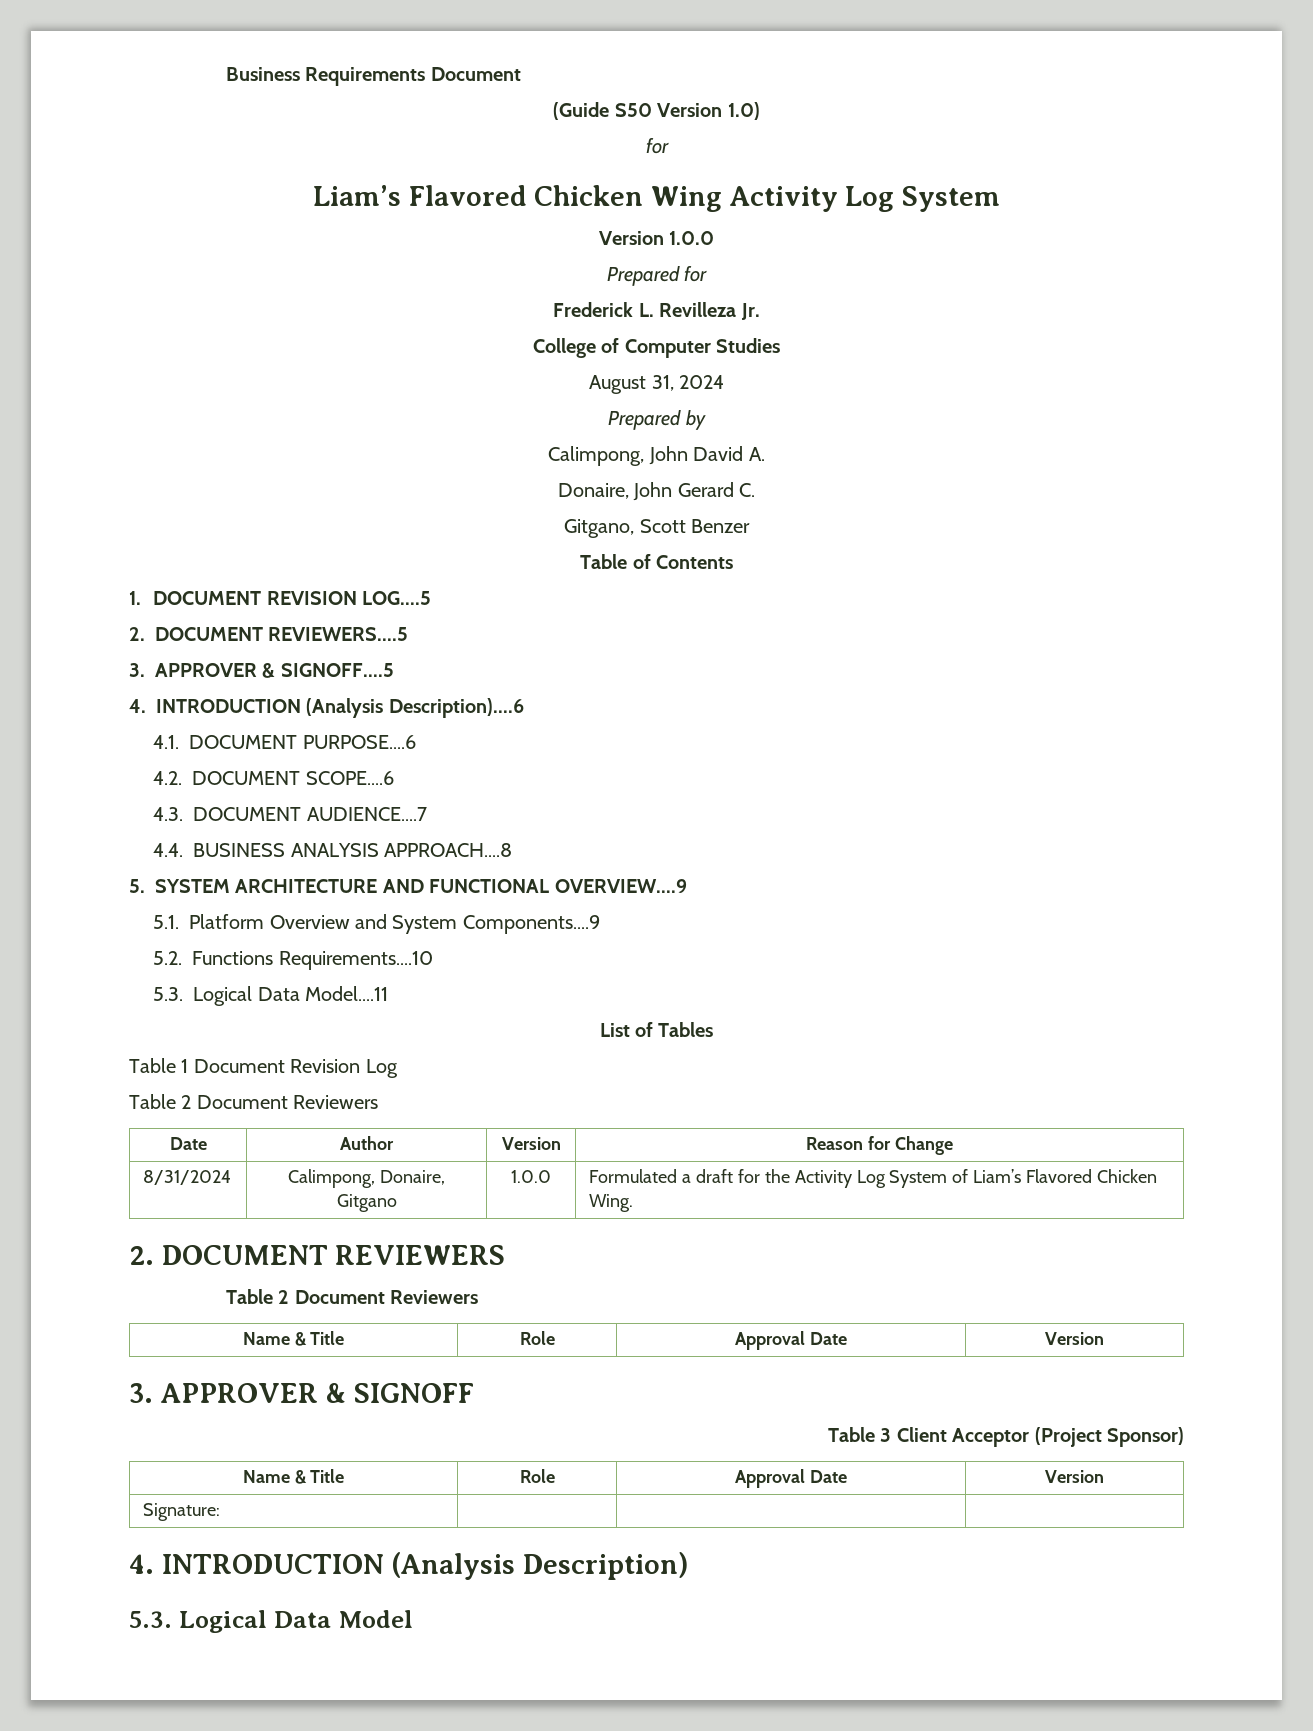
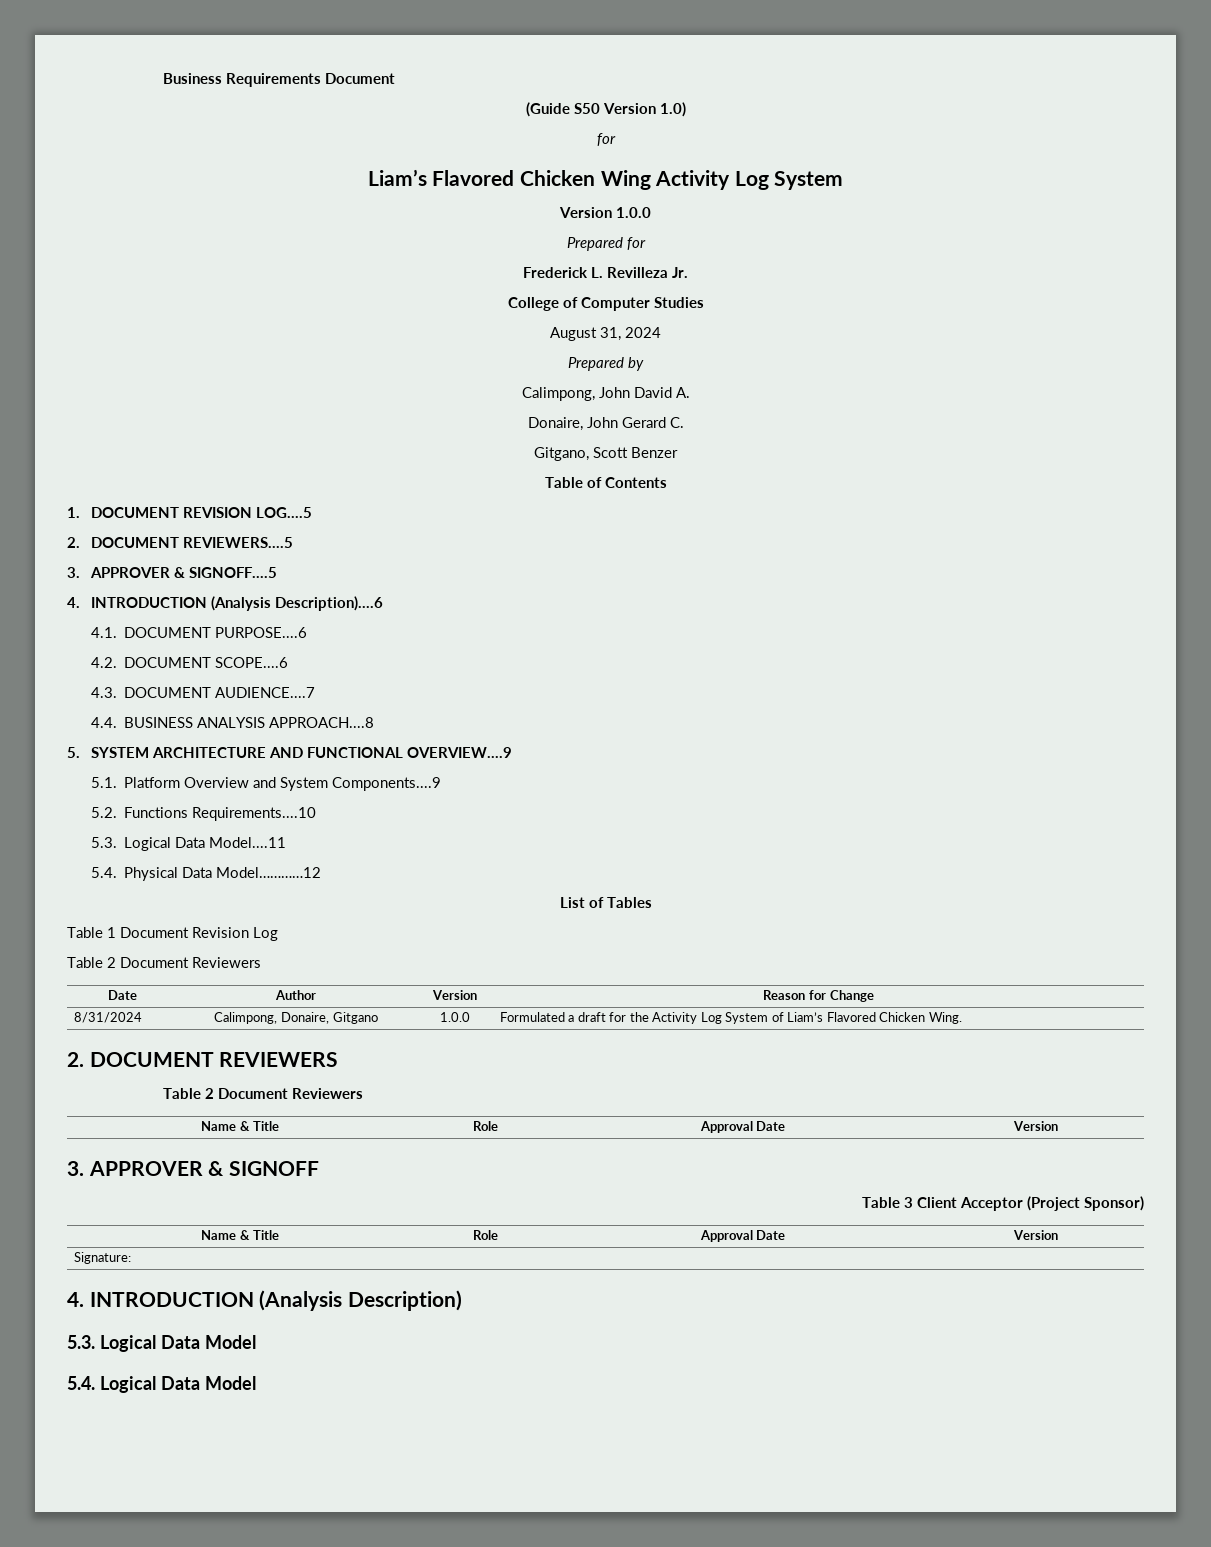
+ 5.4. Physical Data Model…………12
+ 5.4. Logical Data Model

